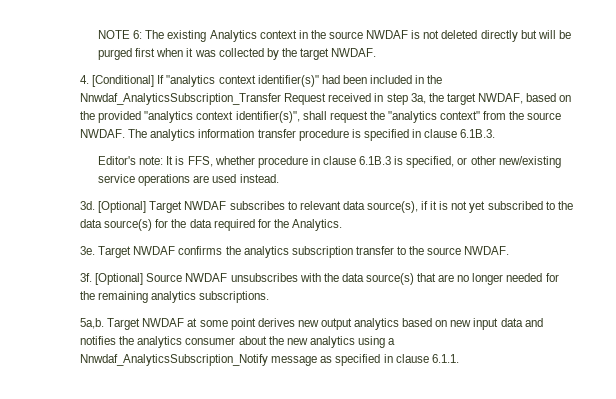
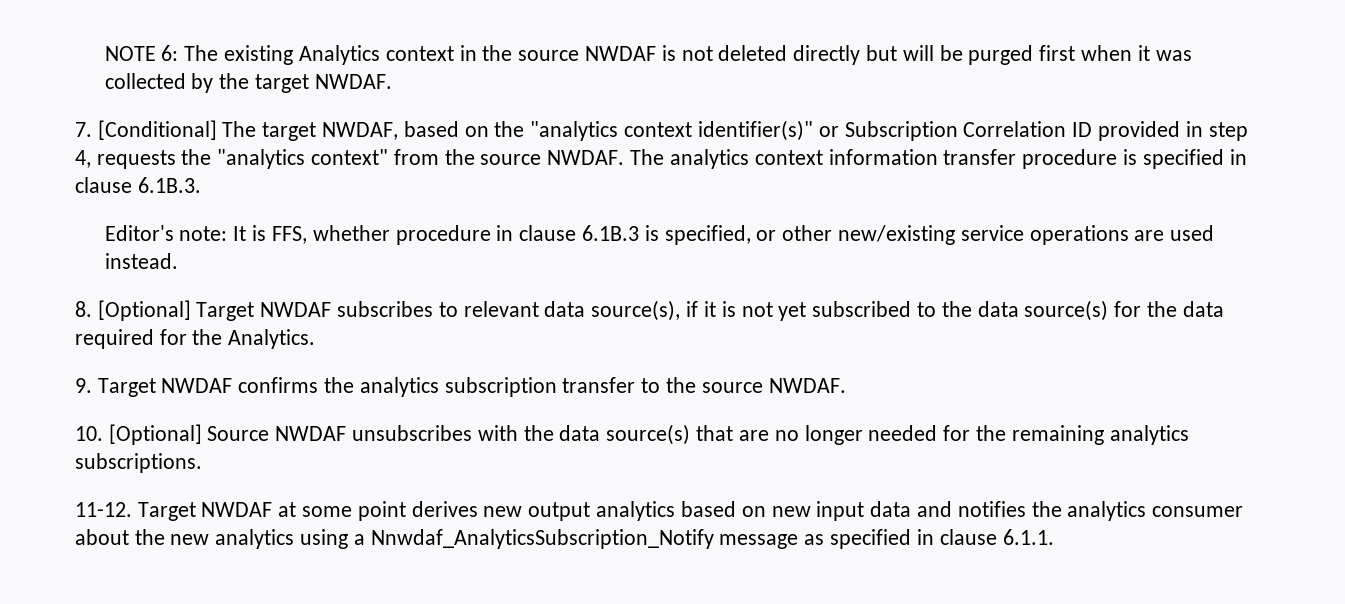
- 4. [Conditional] If "analytics context identifier(s)" had been included in the Nnwdaf_AnalyticsSubscription_Transfer Request received in step 3a, the target NWDAF, based on the provided "analytics context identifier(s)", shall request the "analytics context" from the source NWDAF.
+ 7. [Conditional] The target NWDAF, based on the "analytics context identifier(s)" or Subscription Correlation ID provided in step 4, requests the "analytics context" from the source NWDAF.
- The analytics information transfer procedure is specified in clause 6.1B.3.
+ The analytics context information transfer procedure is specified in clause 6.1B.3.
- 3d. [Optional] Target NWDAF subscribes to relevant data source(s), if it is not yet subscribed to the data source(s) for the data required for the Analytics.
+ 8. [Optional] Target NWDAF subscribes to relevant data source(s), if it is not yet subscribed to the data source(s) for the data required for the Analytics.
- 3e. Target NWDAF confirms the analytics subscription transfer to the source NWDAF.
+ 9. Target NWDAF confirms the analytics subscription transfer to the source NWDAF.
- 3f. [Optional] Source NWDAF unsubscribes with the data source(s) that are no longer needed for the remaining analytics subscriptions.
+ 10. [Optional] Source NWDAF unsubscribes with the data source(s) that are no longer needed for the remaining analytics subscriptions.
- 5a,b.
+ 11-12.

